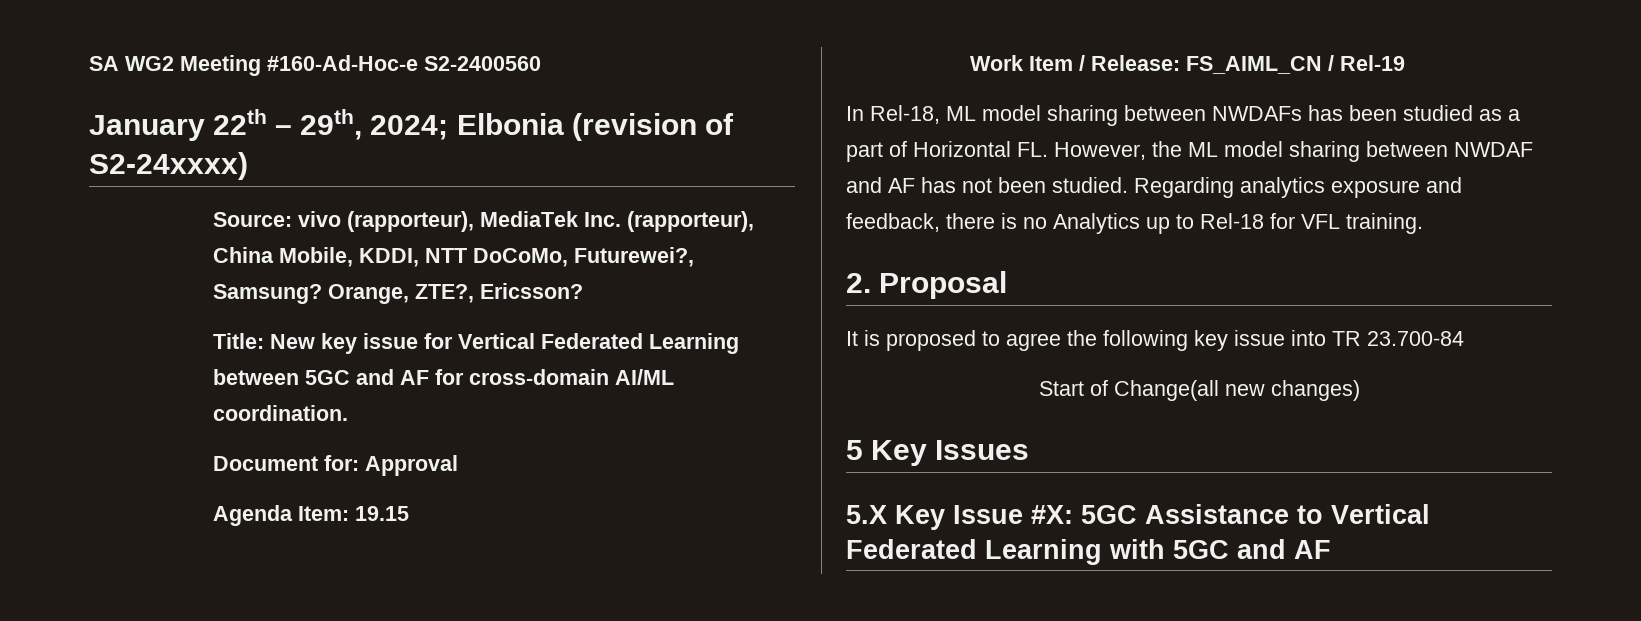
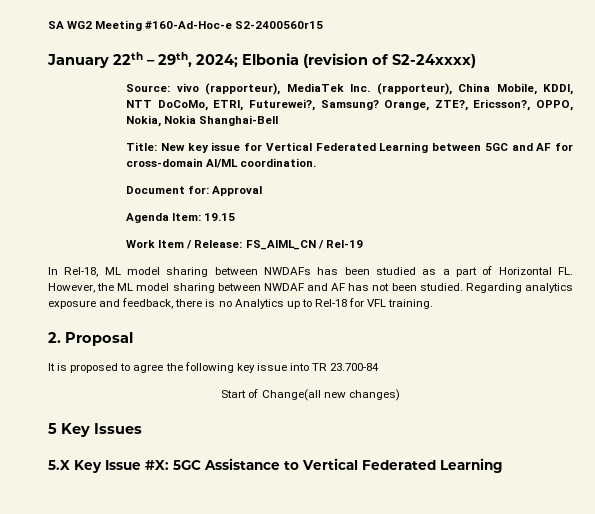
- SA WG2 Meeting #160-Ad-Hoc-e S2-2400560
+ SA WG2 Meeting #160-Ad-Hoc-e S2-2400560r15
- Source: vivo (rapporteur), MediaTek Inc. (rapporteur), China Mobile, KDDI, NTT DoCoMo, Futurewei?, Samsung?
+ Source: vivo (rapporteur), MediaTek Inc. (rapporteur), China Mobile, KDDI, NTT DoCoMo, ETRI, Futurewei?, Samsung?
- Orange, ZTE?, Ericsson?
+ Orange, ZTE?, Ericsson?, OPPO, Nokia, Nokia Shanghai-Bell
- 5.X Key Issue #X: 5GC Assistance to Vertical Federated Learning with 5GC and AF
+ 5.X Key Issue #X: 5GC Assistance to Vertical Federated Learning

